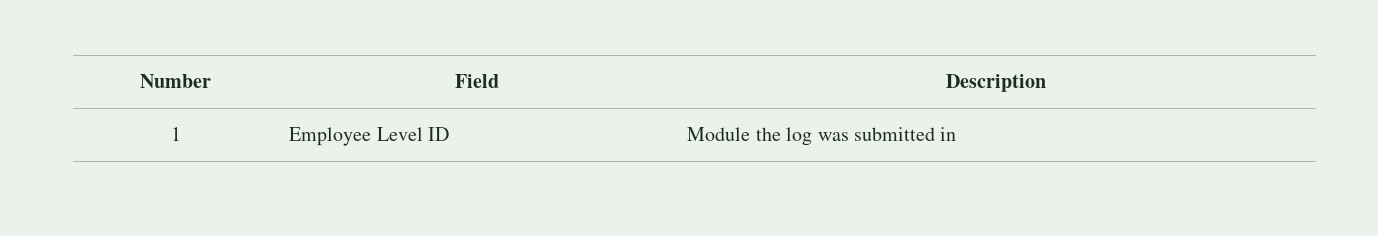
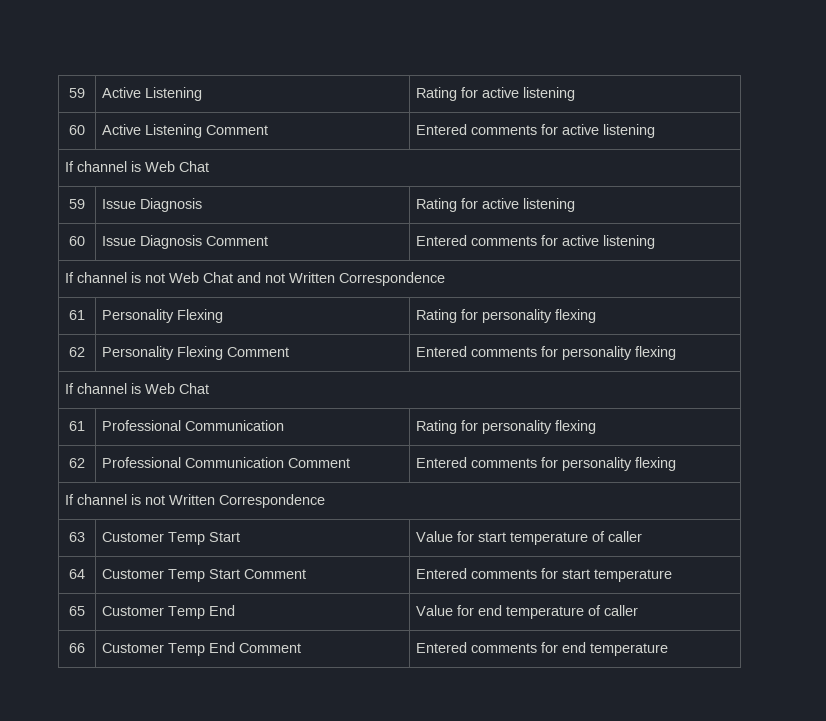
- Number | Field | Description
- 1 | Employee Level ID | Module the log was submitted in
+ 59 | Active Listening | Rating for active listening
+ 60 | Active Listening Comment | Entered comments for active listening
+ If channel is Web Chat
+ 59 | Issue Diagnosis | Rating for active listening
+ 60 | Issue Diagnosis Comment | Entered comments for active listening
+ If channel is not Web Chat and not Written Correspondence
+ 61 | Personality Flexing | Rating for personality flexing
+ 62 | Personality Flexing Comment | Entered comments for personality flexing
+ If channel is Web Chat
+ 61 | Professional Communication | Rating for personality flexing
+ 62 | Professional Communication Comment | Entered comments for personality flexing
+ If channel is not Written Correspondence
+ 63 | Customer Temp Start | Value for start temperature of caller
+ 64 | Customer Temp Start Comment | Entered comments for start temperature
+ 65 | Customer Temp End | Value for end temperature of caller
+ 66 | Customer Temp End Comment | Entered comments for end temperature

